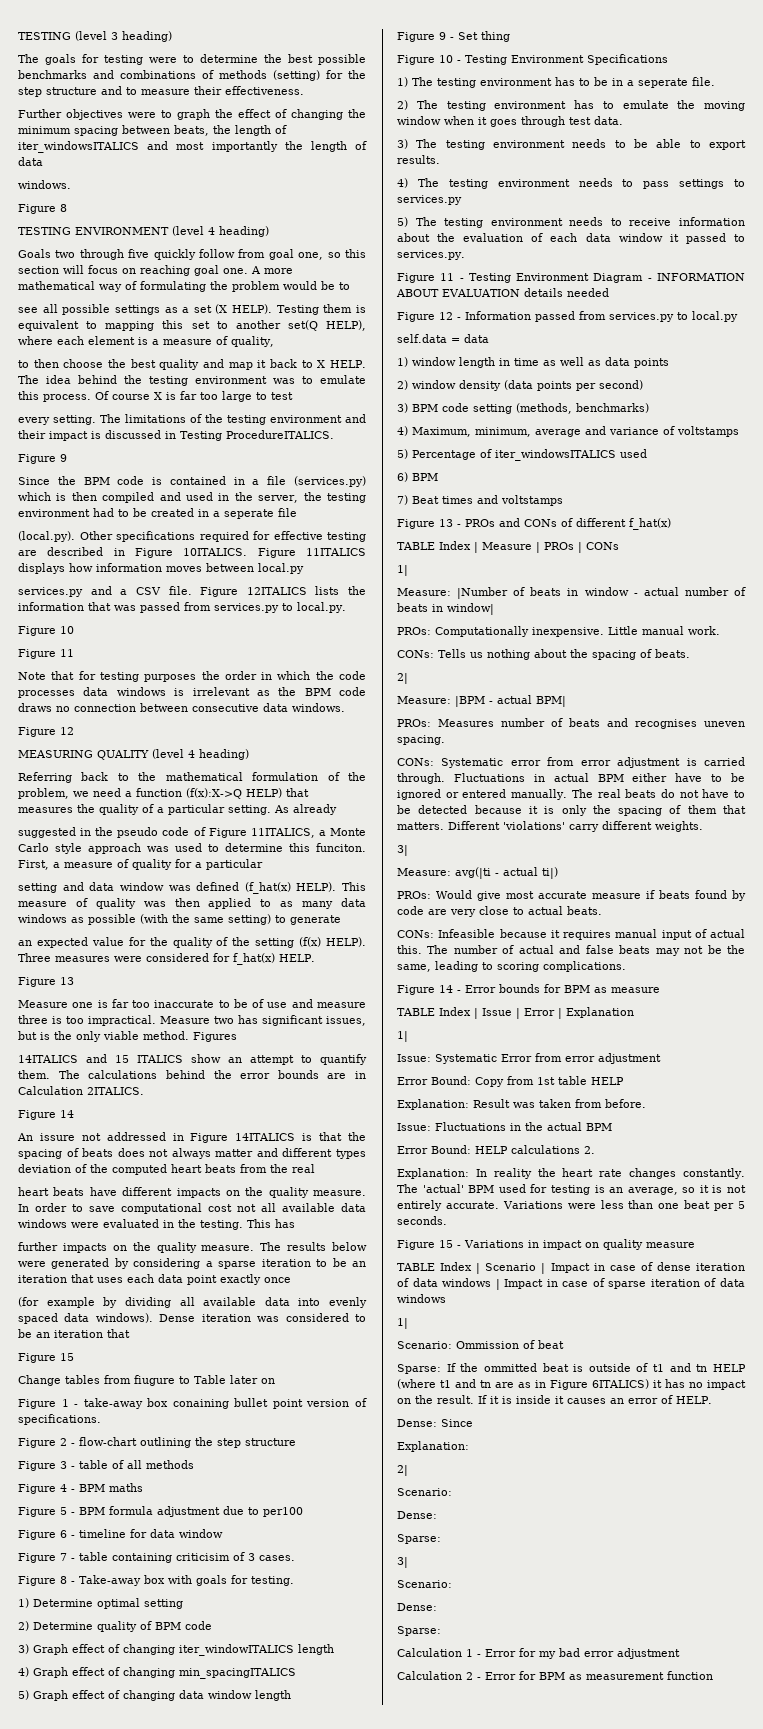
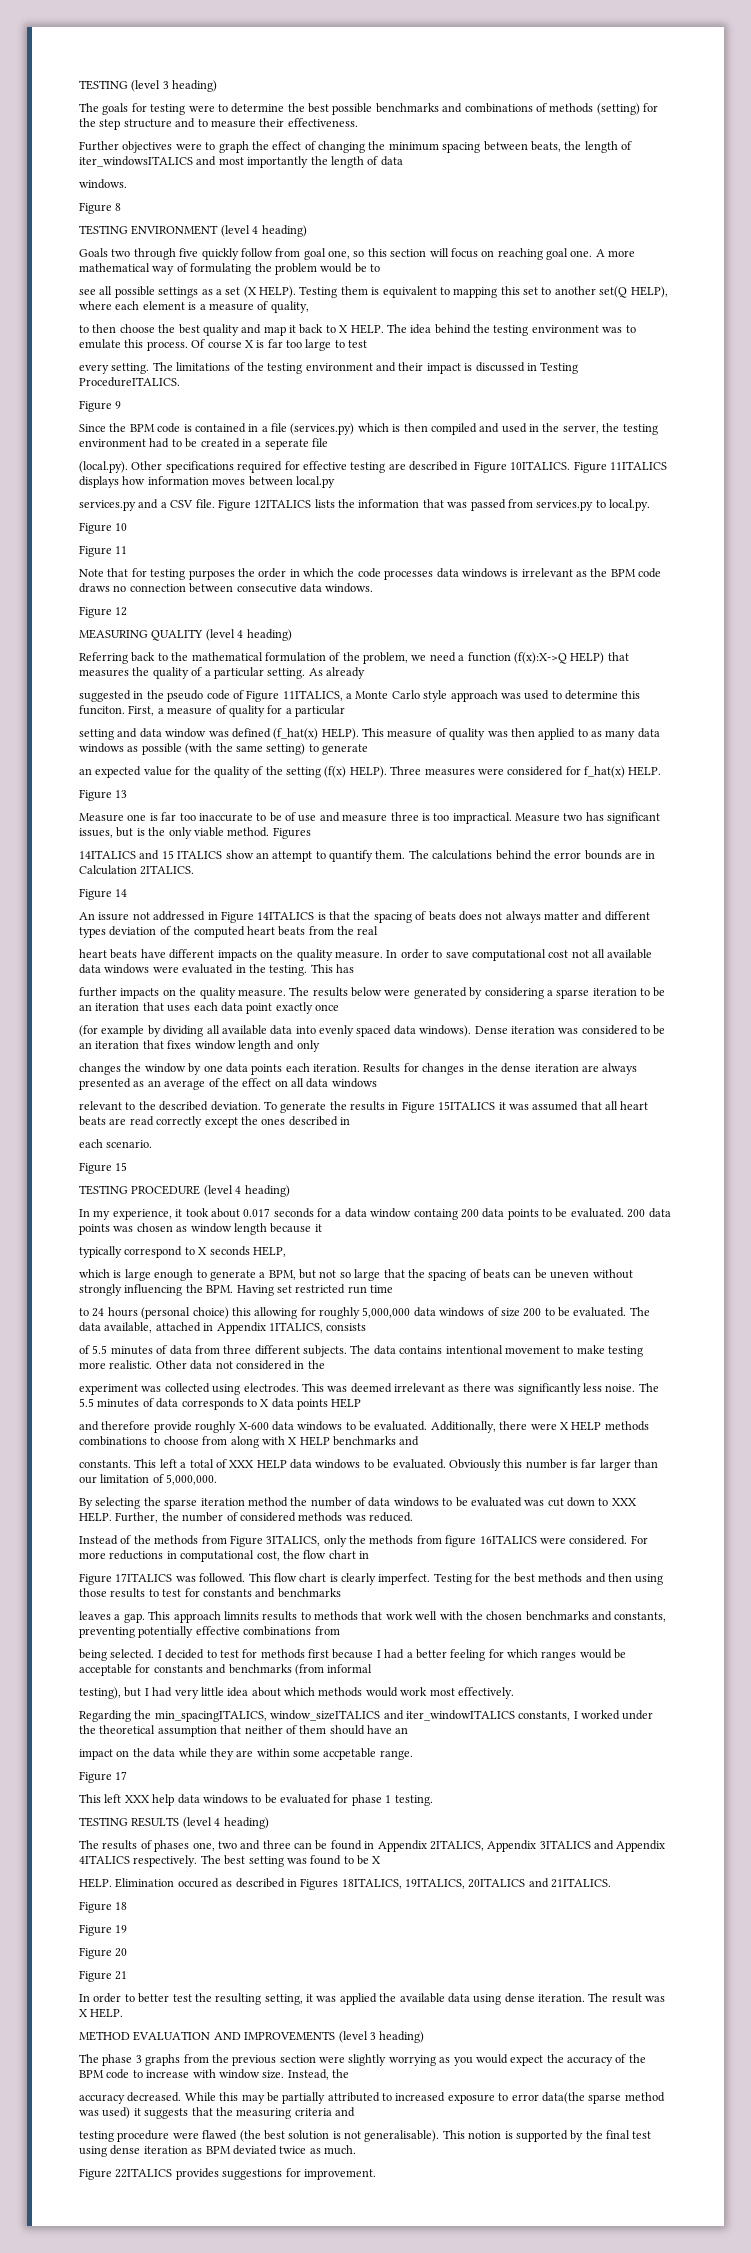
- Dense iteration was considered to be an iteration that
+ Dense iteration was considered to be an iteration that fixes window length and only
+ changes the window by one data points each iteration. Results for changes in the dense iteration are always presented as an average of the effect on all data windows
+ relevant to the described deviation. To generate the results in Figure 15ITALICS it was assumed that all heart beats are read correctly except the ones described in
+ each scenario.
  Figure 15
- Change tables from fiugure to Table later on
- Figure 1 - take-away box conaining bullet point version of specifications.
- Figure 2 - flow-chart outlining the step structure
- Figure 3 - table of all methods
- Figure 4 - BPM maths
- Figure 5 - BPM formula adjustment due to per100
- Figure 6 - timeline for data window
- Figure 7 - table containing criticisim of 3 cases.
- Figure 8 - Take-away box with goals for testing.
- 1) Determine optimal setting
- 2) Determine quality of BPM code
- 3) Graph effect of changing iter_windowITALICS length
- 4) Graph effect of changing min_spacingITALICS
- 5) Graph effect of changing data window length
- Figure 9 - Set thing
- Figure 10 - Testing Environment Specifications
- 1) The testing environment has to be in a seperate file.
- 2) The testing environment has to emulate the moving window when it goes through test data.
- 3) The testing environment needs to be able to export results.
- 4) The testing environment needs to pass settings to services.py
- 5) The testing environment needs to receive information about the evaluation of each data window it passed to services.py.
- Figure 11 - Testing Environment Diagram - INFORMATION ABOUT EVALUATION details needed
- Figure 12 - Information passed from services.py to local.py
- self.data = data
- 1) window length in time as well as data points
- 2) window density (data points per second)
- 3) BPM code setting (methods, benchmarks)
- 4) Maximum, minimum, average and variance of voltstamps
- 5) Percentage of iter_windowsITALICS used
- 6) BPM
- 7) Beat times and voltstamps
- Figure 13 - PROs and CONs of different f_hat(x)
- TABLE Index | Measure | PROs | CONs
- 1|
- Measure: |Number of beats in window - actual number of beats in window|
- PROs: Computationally inexpensive. Little manual work.
- CONs: Tells us nothing about the spacing of beats.
- 2|
- Measure: |BPM - actual BPM|
- PROs: Measures number of beats and recognises uneven spacing.
- CONs: Systematic error from error adjustment is carried through. Fluctuations in actual BPM either have to be ignored or entered manually. The real beats do not have to be detected because it is only the spacing of them that matters. Different 'violations' carry different weights.
- 3|
- Measure: avg(|ti - actual ti|)
- PROs: Would give most accurate measure if beats found by code are very close to actual beats.
- CONs: Infeasible because it requires manual input of actual this. The number of actual and false beats may not be the same, leading to scoring complications.
- Figure 14 - Error bounds for BPM as measure
- TABLE Index | Issue | Error | Explanation
- 1|
- Issue: Systematic Error from error adjustment
- Error Bound: Copy from 1st table HELP
- Explanation: Result was taken from before.
- Issue: Fluctuations in the actual BPM
- Error Bound: HELP calculations 2.
- Explanation: In reality the heart rate changes constantly. The 'actual' BPM used for testing is an average, so it is not entirely accurate. Variations were less than one beat per 5 seconds.
- Figure 15 - Variations in impact on quality measure
- TABLE Index | Scenario | Impact in case of dense iteration of data windows | Impact in case of sparse iteration of data windows
- 1|
- Scenario: Ommission of beat
- Sparse: If the ommitted beat is outside of t1 and tn HELP (where t1 and tn are as in Figure 6ITALICS) it has no impact on the result. If it is inside it causes an error of HELP.
- Dense: Since
- Explanation:
- 2|
- Scenario:
- Dense:
- Sparse:
- 3|
- Scenario:
- Dense:
- Sparse:
- Calculation 1 - Error for my bad error adjustment
- Calculation 2 - Error for BPM as measurement function
+ TESTING PROCEDURE (level 4 heading)
+ In my experience, it took about 0.017 seconds for a data window containg 200 data points to be evaluated. 200 data points was chosen as window length because it
+ typically correspond to X seconds HELP,
+ which is large enough to generate a BPM, but not so large that the spacing of beats can be uneven without strongly influencing the BPM. Having set restricted run time
+ to 24 hours (personal choice) this allowing for roughly 5,000,000 data windows of size 200 to be evaluated. The data available, attached in Appendix 1ITALICS, consists
+ of 5.5 minutes of data from three different subjects. The data contains intentional movement to make testing more realistic. Other data not considered in the
+ experiment was collected using electrodes. This was deemed irrelevant as there was significantly less noise. The 5.5 minutes of data corresponds to X data points HELP
+ and therefore provide roughly X-600 data windows to be evaluated. Additionally, there were X HELP methods combinations to choose from along with X HELP benchmarks and
+ constants. This left a total of XXX HELP data windows to be evaluated. Obviously this number is far larger than our limitation of 5,000,000.
+ By selecting the sparse iteration method the number of data windows to be evaluated was cut down to XXX HELP. Further, the number of considered methods was reduced.
+ Instead of the methods from Figure 3ITALICS, only the methods from figure 16ITALICS were considered. For more reductions in computational cost, the flow chart in
+ Figure 17ITALICS was followed. This flow chart is clearly imperfect. Testing for the best methods and then using those results to test for constants and benchmarks
+ leaves a gap. This approach limnits results to methods that work well with the chosen benchmarks and constants, preventing potentially effective combinations from
+ being selected. I decided to test for methods first because I had a better feeling for which ranges would be acceptable for constants and benchmarks (from informal
+ testing), but I had very little idea about which methods would work most effectively.
+ Regarding the min_spacingITALICS, window_sizeITALICS and iter_windowITALICS constants, I worked under the theoretical assumption that neither of them should have an
+ impact on the data while they are within some accpetable range.
+ Figure 17
+ This left XXX help data windows to be evaluated for phase 1 testing.
+ TESTING RESULTS (level 4 heading)
+ The results of phases one, two and three can be found in Appendix 2ITALICS, Appendix 3ITALICS and Appendix 4ITALICS respectively. The best setting was found to be X
+ HELP. Elimination occured as described in Figures 18ITALICS, 19ITALICS, 20ITALICS and 21ITALICS.
+ Figure 18
+ Figure 19
+ Figure 20
+ Figure 21
+ In order to better test the resulting setting, it was applied the available data using dense iteration. The result was X HELP.
+ METHOD EVALUATION AND IMPROVEMENTS (level 3 heading)
+ The phase 3 graphs from the previous section were slightly worrying as you would expect the accuracy of the BPM code to increase with window size. Instead, the
+ accuracy decreased. While this may be partially attributed to increased exposure to error data(the sparse method was used) it suggests that the measuring criteria and
+ testing procedure were flawed (the best solution is not generalisable). This notion is supported by the final test using dense iteration as BPM deviated twice as much.
+ Figure 22ITALICS provides suggestions for improvement.

